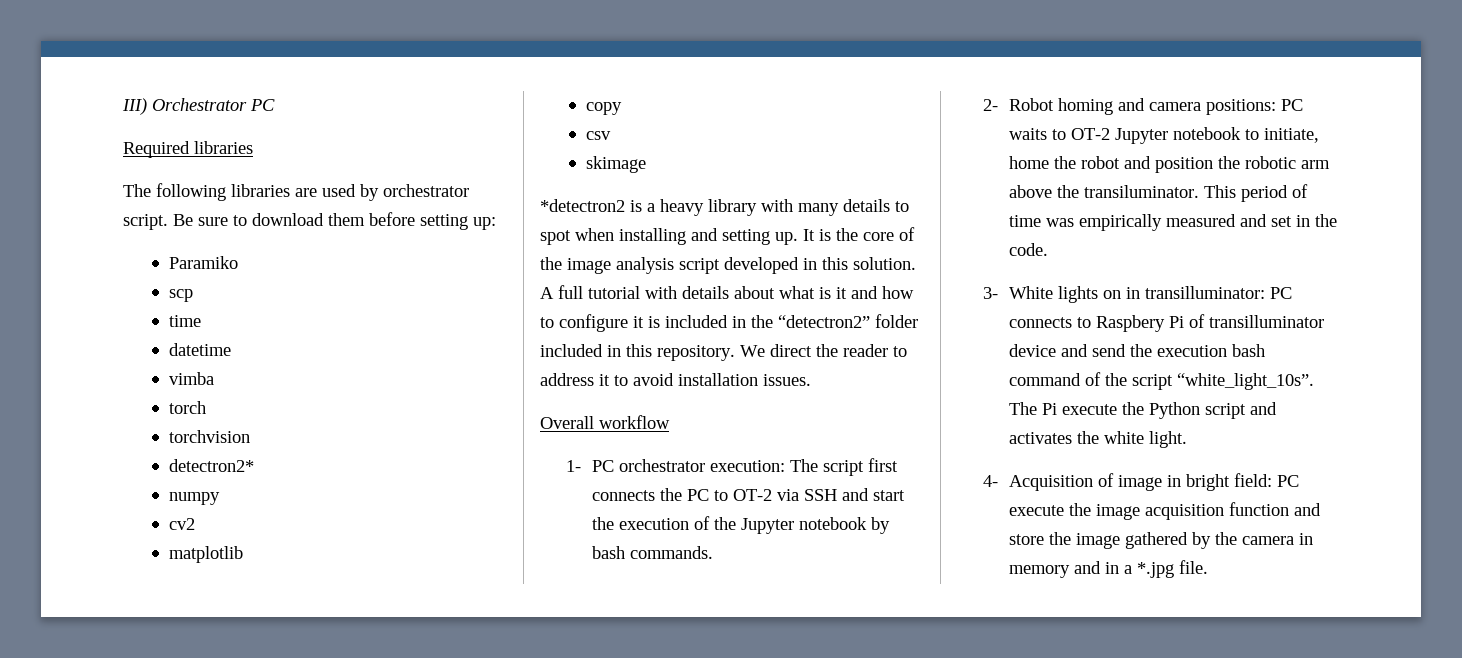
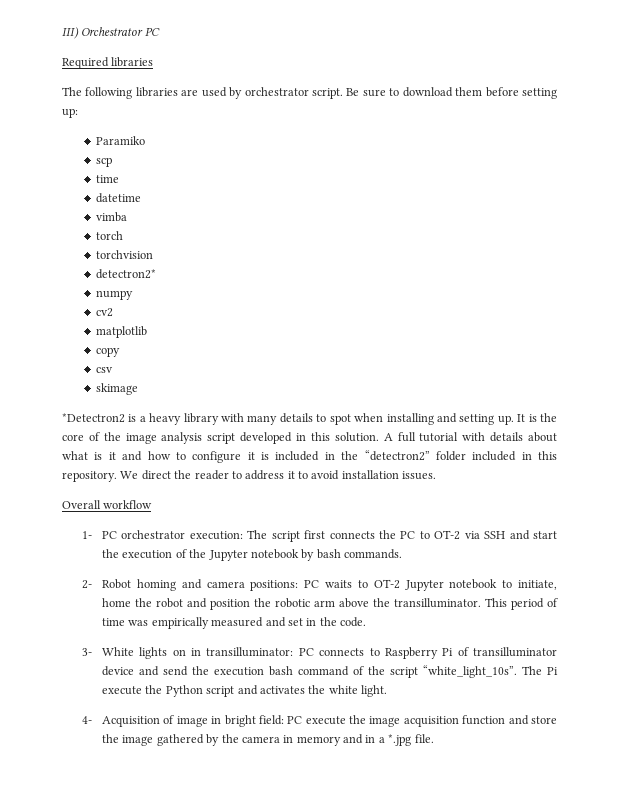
- *detectron2 is a heavy library with many details to spot when installing and setting up.
+ *Detectron2 is a heavy library with many details to spot when installing and setting up.
- 2- Robot homing and camera positions: PC waits to OT-2 Jupyter notebook to initiate, home the robot and position the robotic arm above the transiluminator.
+ 2- Robot homing and camera positions: PC waits to OT-2 Jupyter notebook to initiate, home the robot and position the robotic arm above the transilluminator.
- 3- White lights on in transilluminator: PC connects to Raspbery Pi of transilluminator device and send the execution bash command of the script “white_light_10s”.
+ 3- White lights on in transilluminator: PC connects to Raspberry Pi of transilluminator device and send the execution bash command of the script “white_light_10s”.

